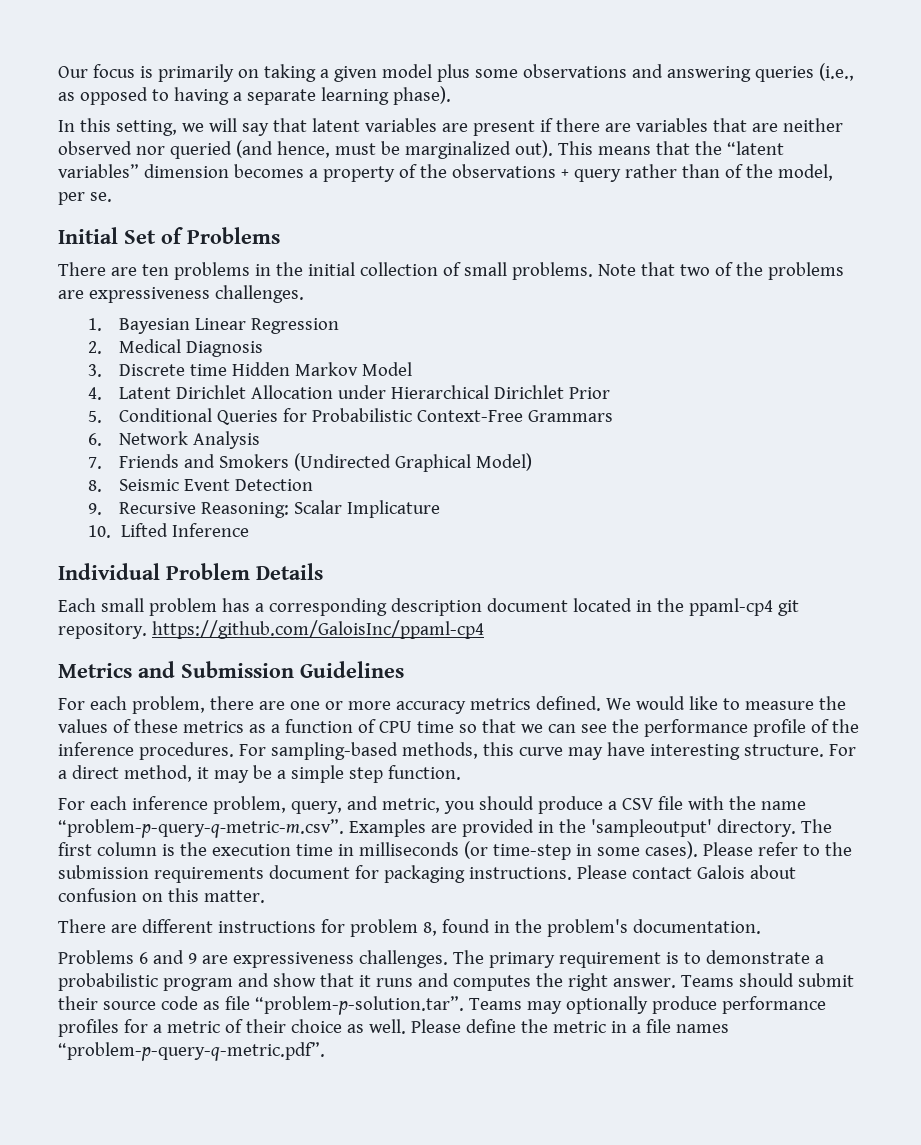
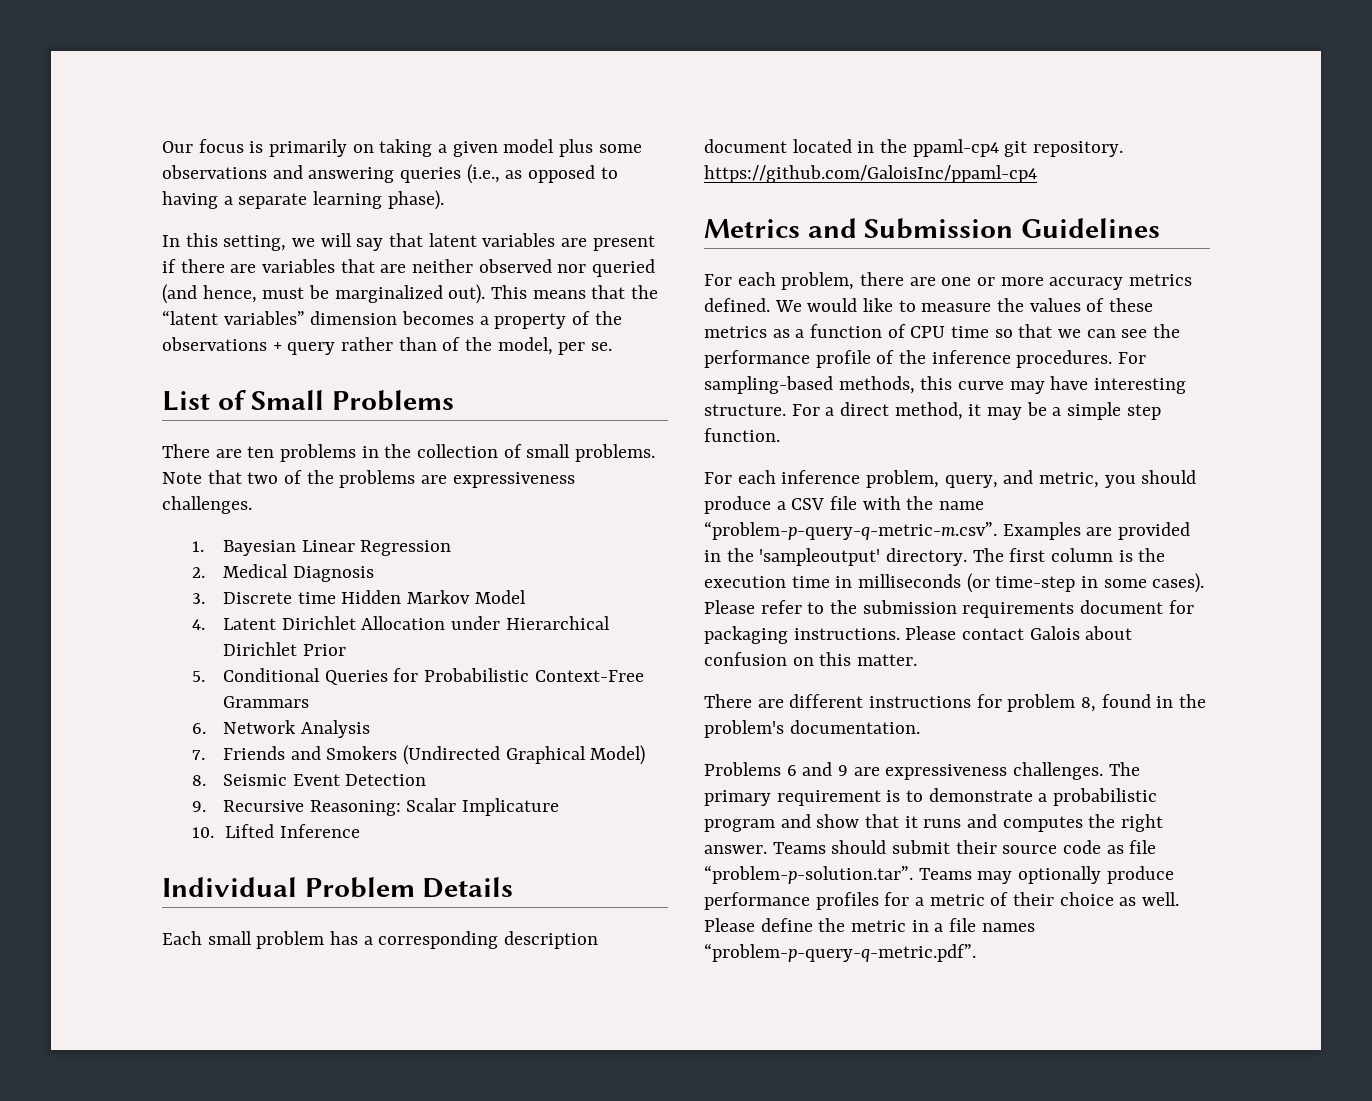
- Initial Set of Problems
+ List of Small Problems
- There are ten problems in the initial collection of small problems.
+ There are ten problems in the collection of small problems.

